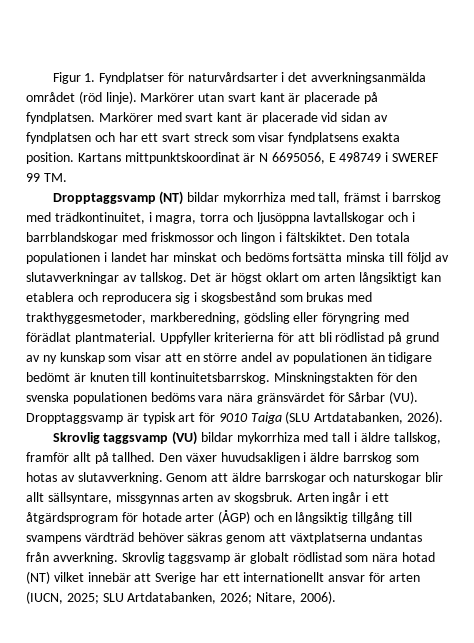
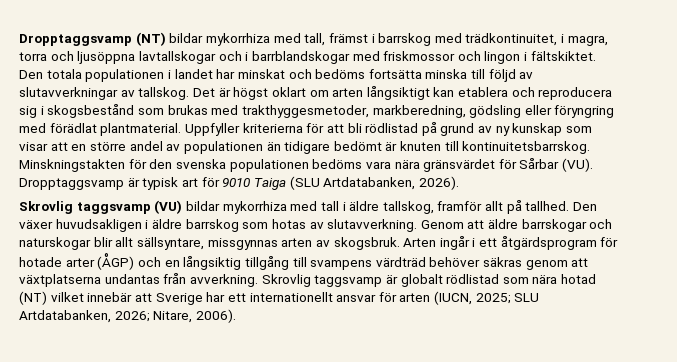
- Figur 1. Fyndplatser för naturvårdsarter i det avverkningsanmälda området (röd linje). Markörer utan svart kant är placerade på fyndplatsen. Markörer med svart kant är placerade vid sidan av fyndplatsen och har ett svart streck som visar fyndplatsens exakta position. Kartans mittpunktskoordinat är N 6695056, E 498749 i SWEREF 99 TM.

